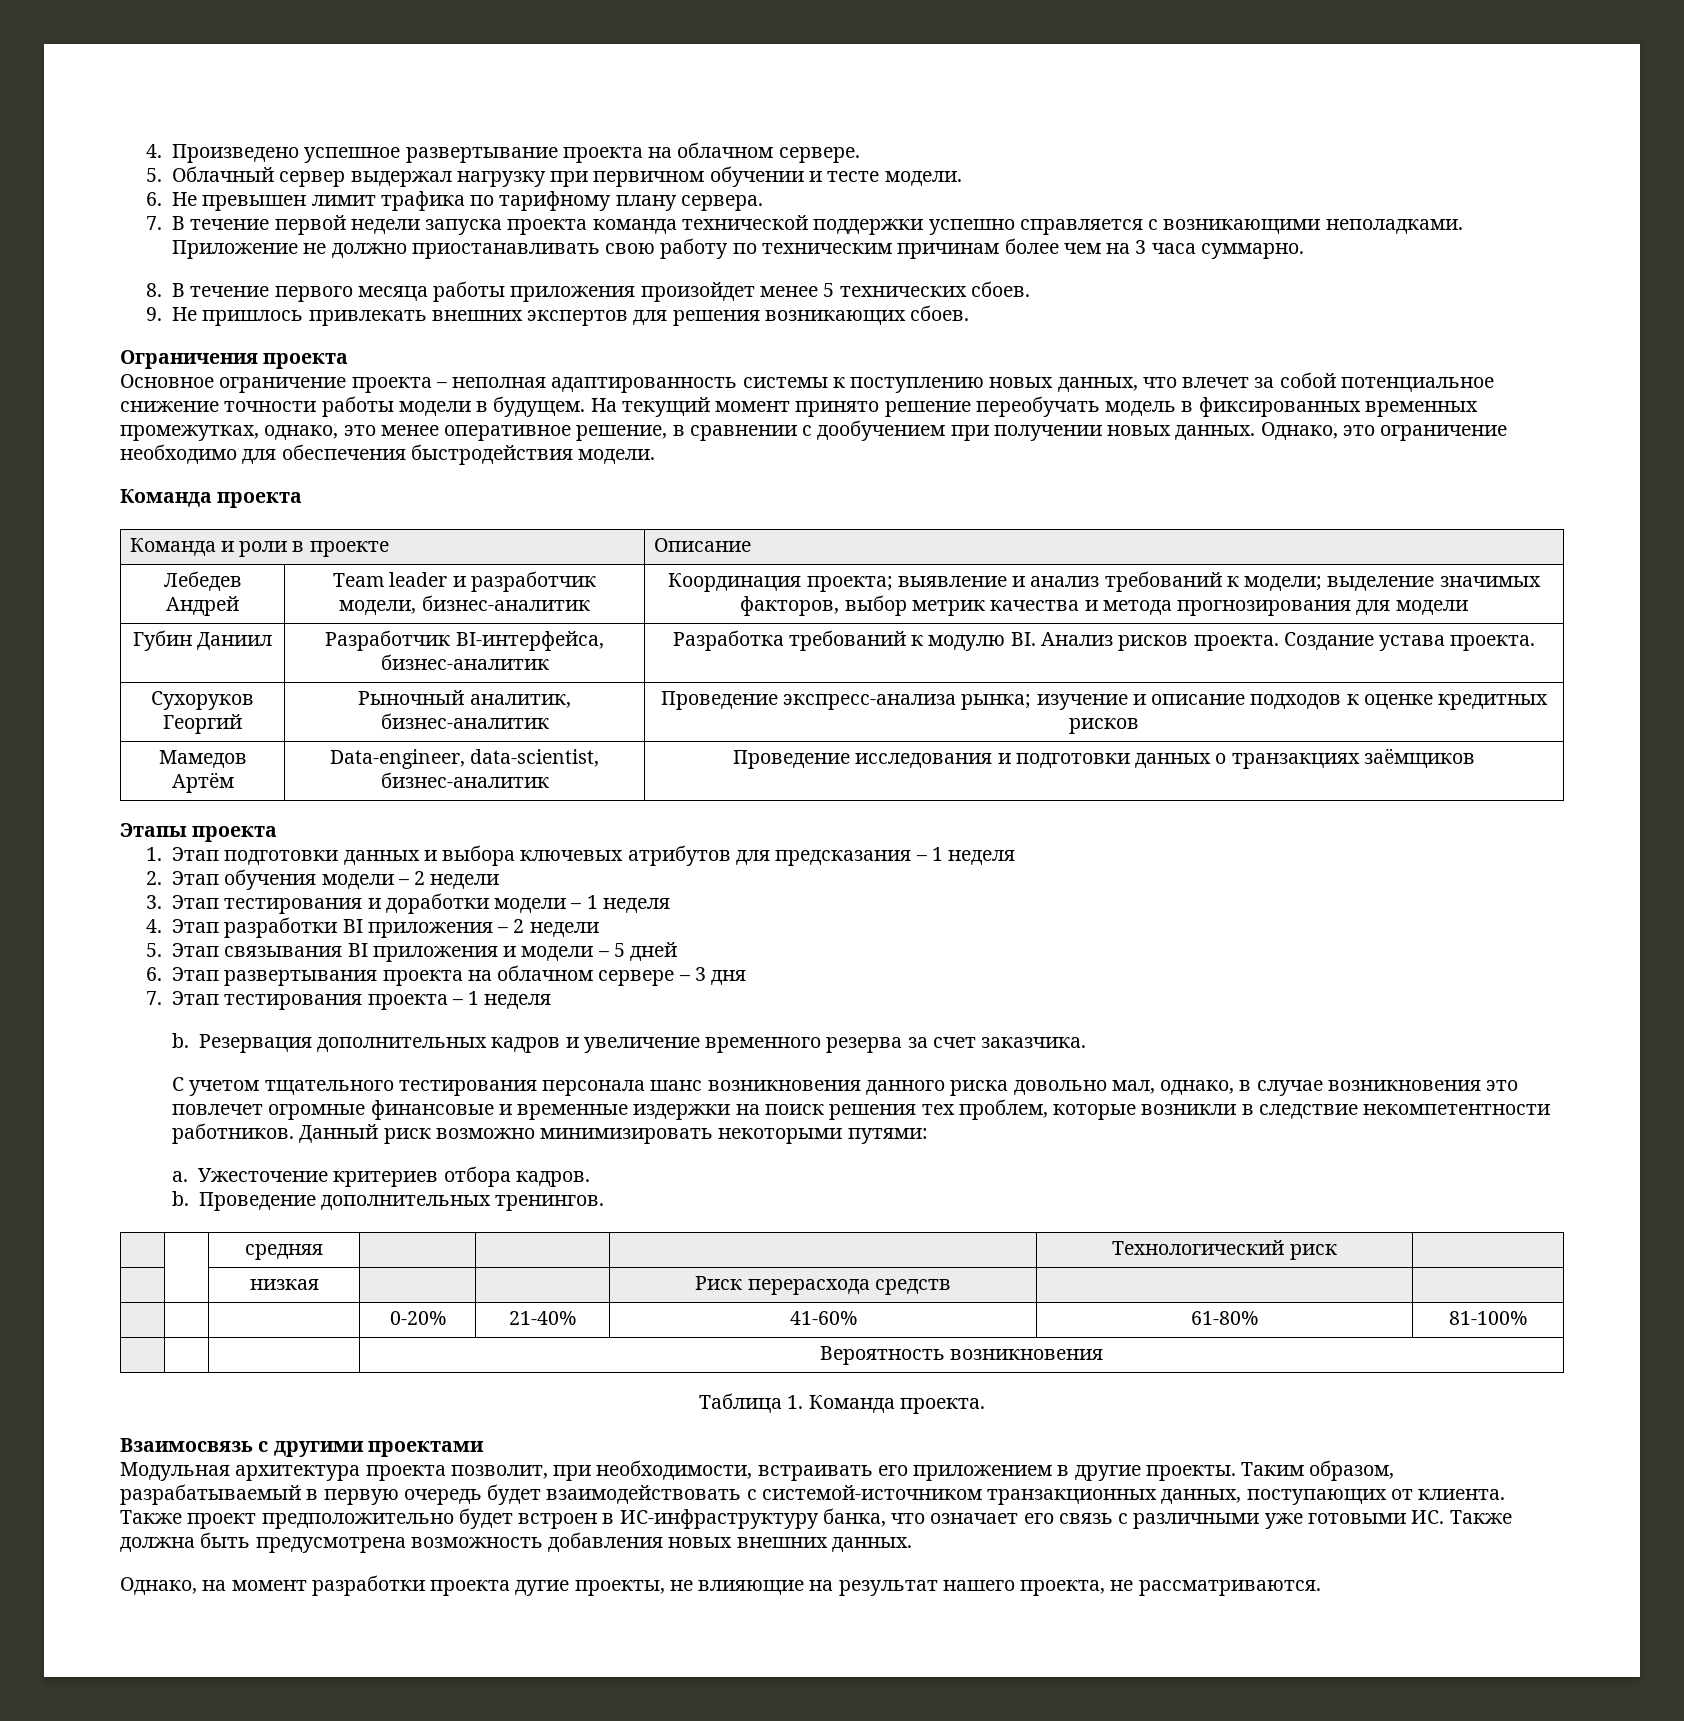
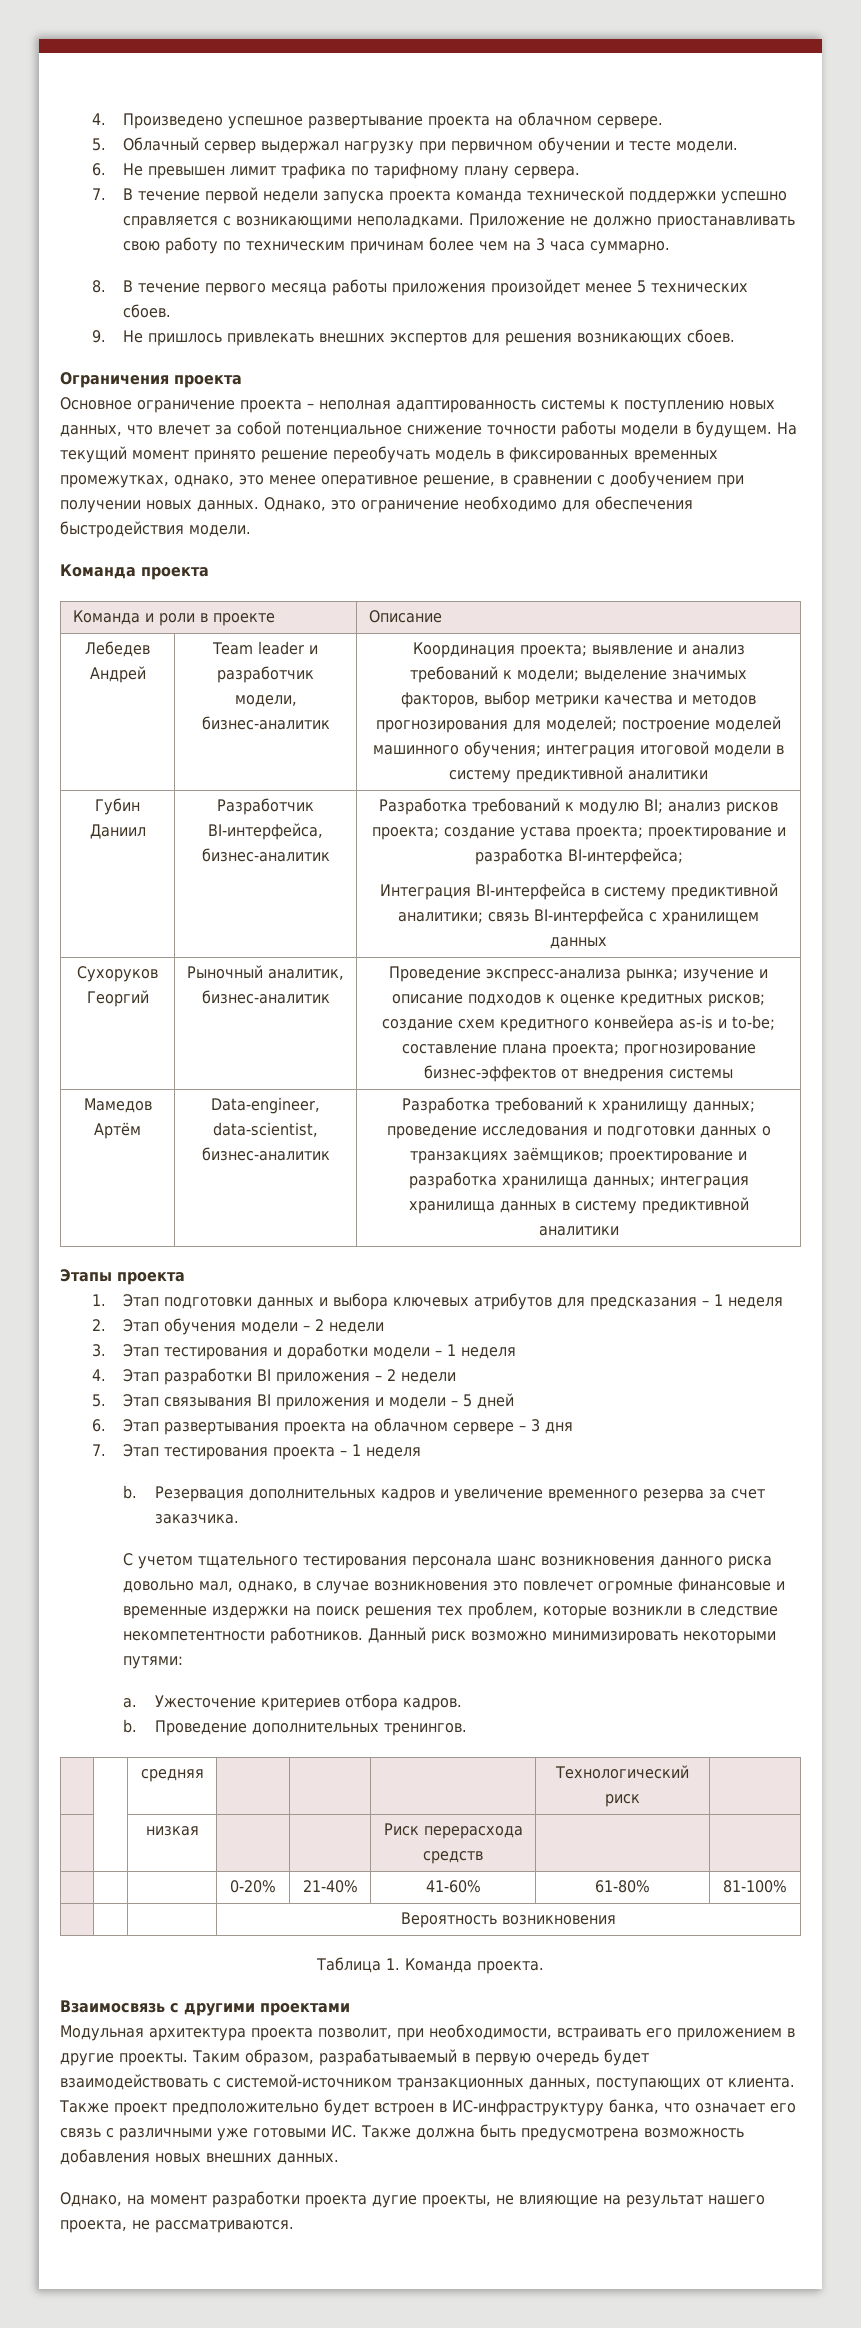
- Лебедев Андрей | Team leader и разработчик модели, бизнес-аналитик | Координация проекта; выявление и анализ требований к модели; выделение значимых факторов, выбор метрик качества и метода прогнозирования для модели
+ Лебедев Андрей | Team leader и разработчик модели, бизнес-аналитик | Координация проекта; выявление и анализ требований к модели; выделение значимых факторов, выбор метрики качества и методов прогнозирования для моделей; построение моделей машинного обучения; интеграция итоговой модели в систему предиктивной аналитики
- Губин Даниил | Разработчик BI-интерфейса, бизнес-аналитик | Разработка требований к модулю BI. Анализ рисков проекта. Создание устава проекта.
+ Губин Даниил | Разработчик BI-интерфейса, бизнес-аналитик | Разработка требований к модулю BI; анализ рисков проекта; создание устава проекта; проектирование и разработка BI-интерфейса;
+ Интеграция BI-интерфейса в систему предиктивной аналитики; связь BI-интерфейса с хранилищем данных
- Сухоруков Георгий | Рыночный аналитик, бизнес-аналитик | Проведение экспресс-анализа рынка; изучение и описание подходов к оценке кредитных рисков
+ Сухоруков Георгий | Рыночный аналитик, бизнес-аналитик | Проведение экспресс-анализа рынка; изучение и описание подходов к оценке кредитных рисков; создание схем кредитного конвейера as-is и to-be; составление плана проекта; прогнозирование бизнес-эффектов от внедрения системы
- Мамедов Артём | Data-engineer, data-scientist, бизнес-аналитик | Проведение исследования и подготовки данных о транзакциях заёмщиков
+ Мамедов Артём | Data-engineer, data-scientist, бизнес-аналитик | Разработка требований к хранилищу данных; проведение исследования и подготовки данных о транзакциях заёмщиков; проектирование и разработка хранилища данных; интеграция хранилища данных в систему предиктивной аналитики

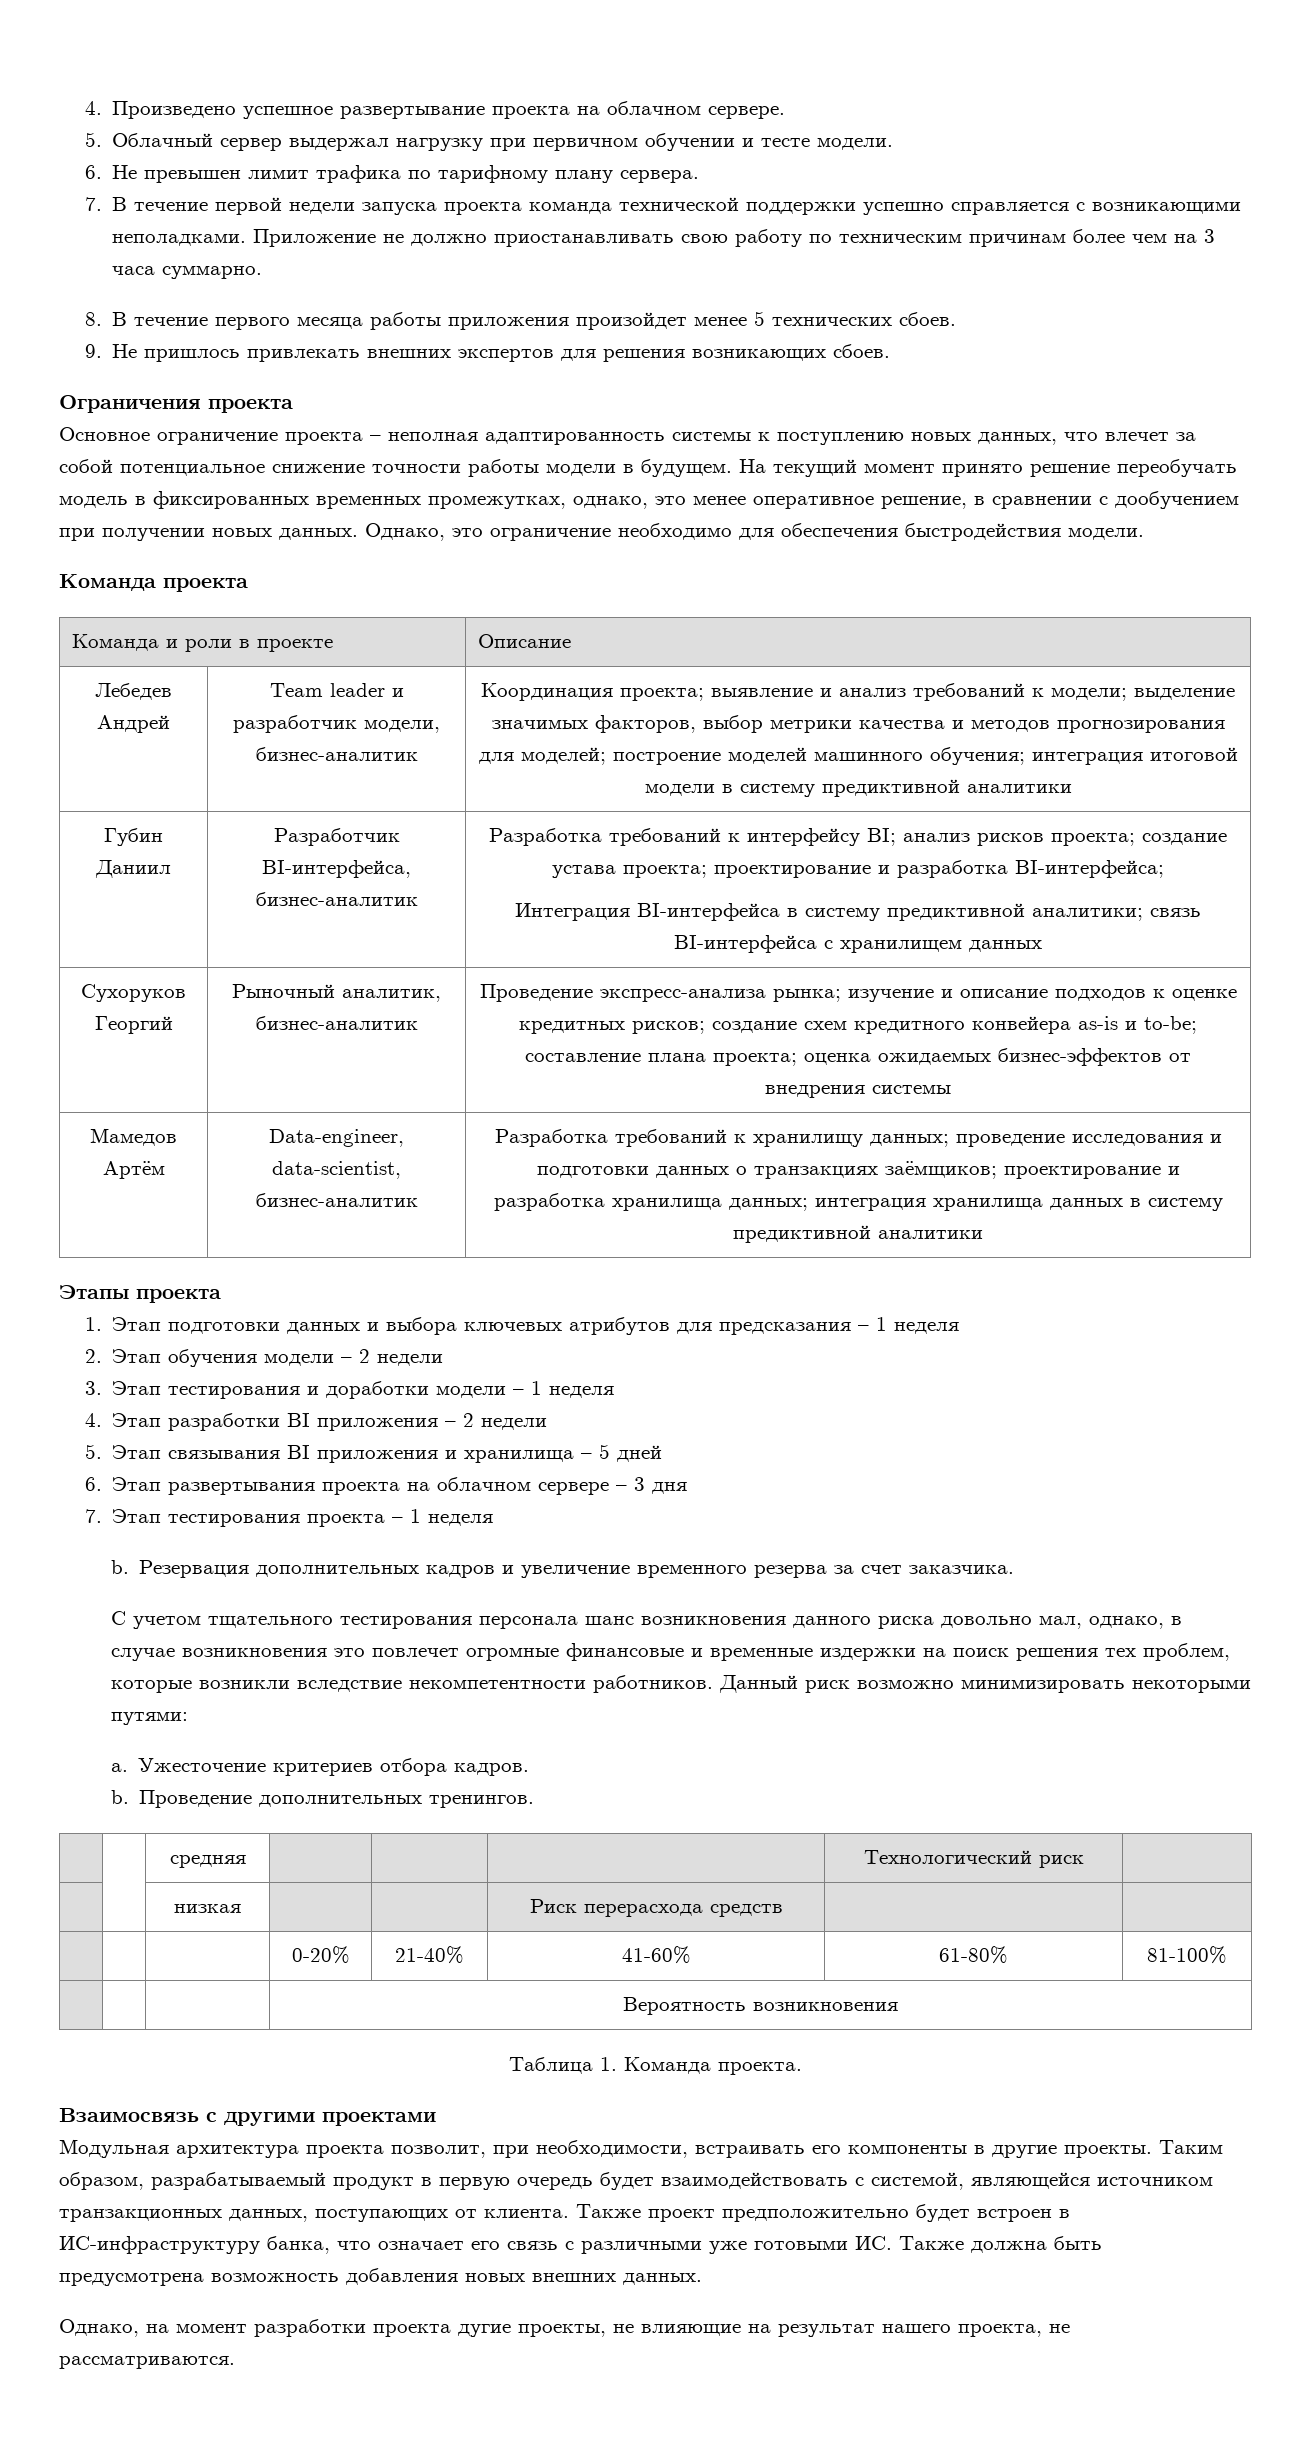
- Губин Даниил | Разработчик BI-интерфейса, бизнес-аналитик | Разработка требований к модулю BI; анализ рисков проекта; создание устава проекта; проектирование и разработка BI-интерфейса;
+ Губин Даниил | Разработчик BI-интерфейса, бизнес-аналитик | Разработка требований к интерфейсу BI; анализ рисков проекта; создание устава проекта; проектирование и разработка BI-интерфейса;
- Сухоруков Георгий | Рыночный аналитик, бизнес-аналитик | Проведение экспресс-анализа рынка; изучение и описание подходов к оценке кредитных рисков; создание схем кредитного конвейера as-is и to-be; составление плана проекта; прогнозирование бизнес-эффектов от внедрения системы
+ Сухоруков Георгий | Рыночный аналитик, бизнес-аналитик | Проведение экспресс-анализа рынка; изучение и описание подходов к оценке кредитных рисков; создание схем кредитного конвейера as-is и to-be; составление плана проекта; оценка ожидаемых бизнес-эффектов от внедрения системы
- 5. Этап связывания BI приложения и модели – 5 дней
+ 5. Этап связывания BI приложения и хранилища – 5 дней
- С учетом тщательного тестирования персонала шанс возникновения данного риска довольно мал, однако, в случае возникновения это повлечет огромные финансовые и временные издержки на поиск решения тех проблем, которые возникли в следствие некомпетентности работников.
+ С учетом тщательного тестирования персонала шанс возникновения данного риска довольно мал, однако, в случае возникновения это повлечет огромные финансовые и временные издержки на поиск решения тех проблем, которые возникли вследствие некомпетентности работников.
- Модульная архитектура проекта позволит, при необходимости, встраивать его приложением в другие проекты.
+ Модульная архитектура проекта позволит, при необходимости, встраивать его компоненты в другие проекты.
- Таким образом, разрабатываемый в первую очередь будет взаимодействовать с системой-источником транзакционных данных, поступающих от клиента.
+ Таким образом, разрабатываемый продукт в первую очередь будет взаимодействовать с системой, являющейся источником транзакционных данных, поступающих от клиента.

